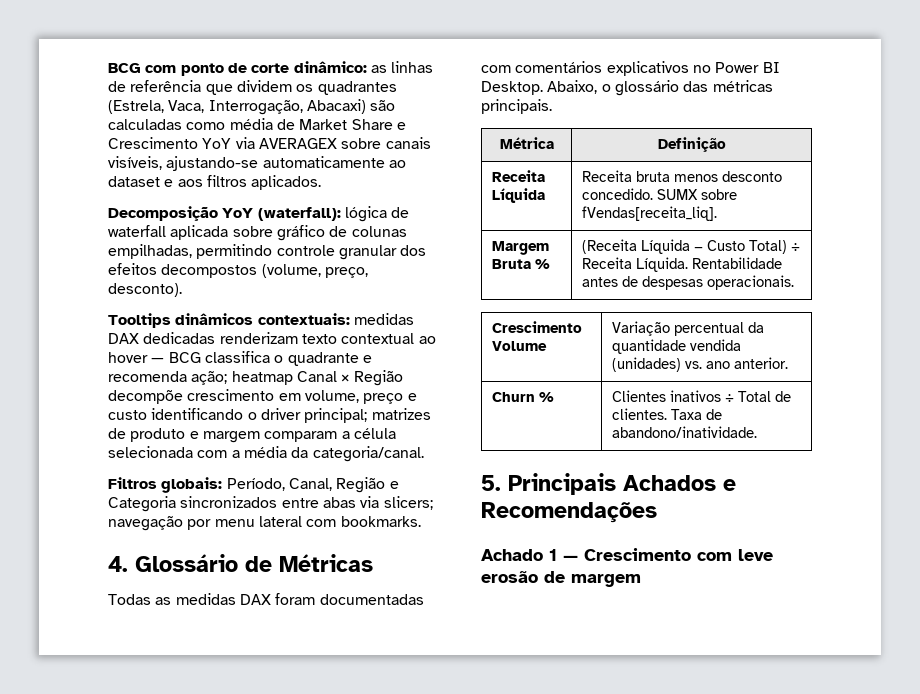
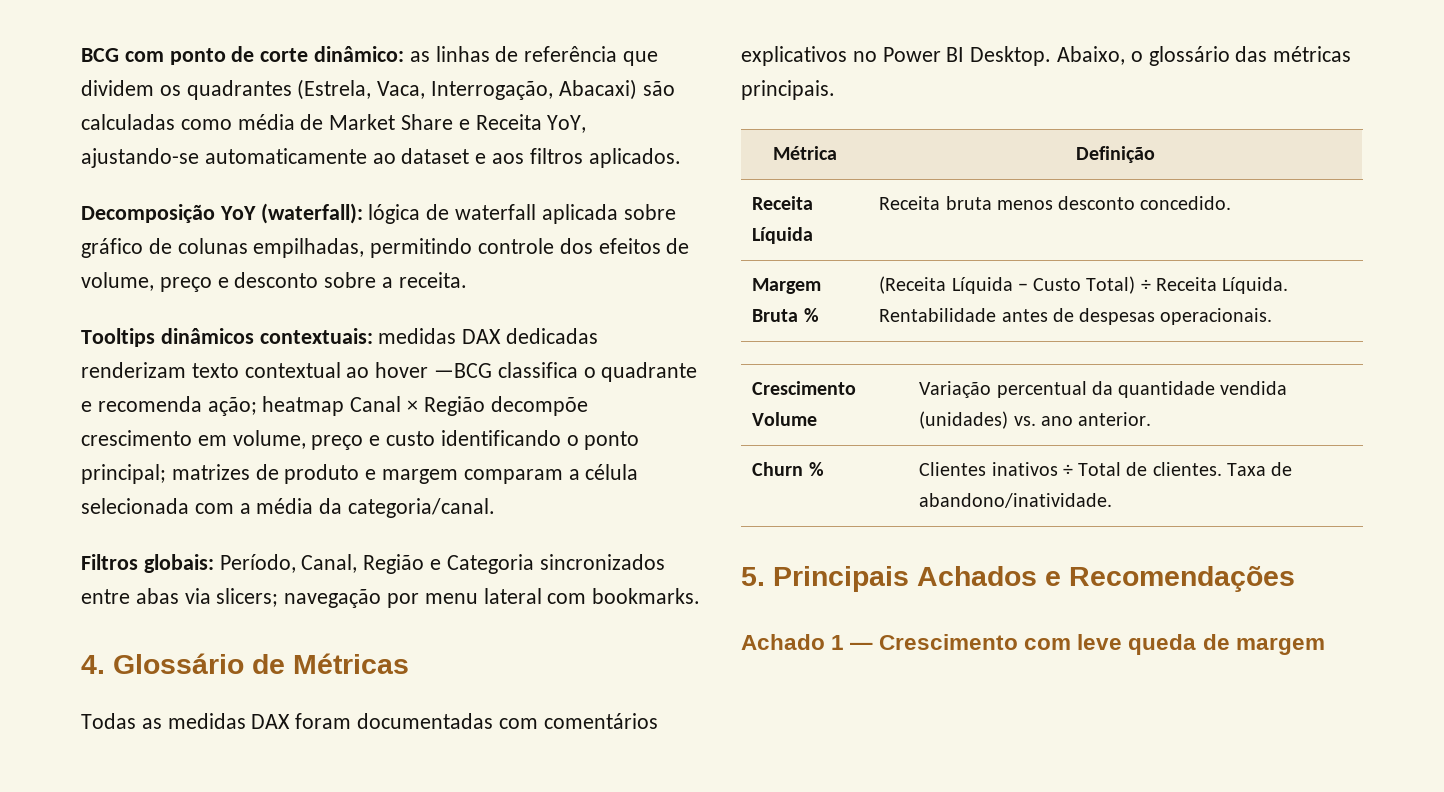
- BCG com ponto de corte dinâmico: as linhas de referência que dividem os quadrantes (Estrela, Vaca, Interrogação, Abacaxi) são calculadas como média de Market Share e Crescimento YoY via AVERAGEX sobre canais visíveis, ajustando-se automaticamente ao dataset e aos filtros aplicados.
+ BCG com ponto de corte dinâmico: as linhas de referência que dividem os quadrantes (Estrela, Vaca, Interrogação, Abacaxi) são calculadas como média de Market Share e Receita YoY, ajustando-se automaticamente ao dataset e aos filtros aplicados.
- Decomposição YoY (waterfall): lógica de waterfall aplicada sobre gráfico de colunas empilhadas, permitindo controle granular dos efeitos decompostos (volume, preço, desconto).
+ Decomposição YoY (waterfall): lógica de waterfall aplicada sobre gráfico de colunas empilhadas, permitindo controle dos efeitos de volume, preço e desconto sobre a receita.
- Tooltips dinâmicos contextuais: medidas DAX dedicadas renderizam texto contextual ao hover — BCG classifica o quadrante e recomenda ação; heatmap Canal × Região decompõe crescimento em volume, preço e custo identificando o driver principal; matrizes de produto e margem comparam a célula selecionada com a média da categoria/canal.
+ Tooltips dinâmicos contextuais: medidas DAX dedicadas renderizam texto contextual ao hover —BCG classifica o quadrante e recomenda ação; heatmap Canal × Região decompõe crescimento em volume, preço e custo identificando o ponto principal; matrizes de produto e margem comparam a célula selecionada com a média da categoria/canal.
- Receita Líquida | Receita bruta menos desconto concedido. SUMX sobre fVendas[receita_liq].
+ Receita Líquida | Receita bruta menos desconto concedido.
- Achado 1 — Crescimento com leve erosão de margem
+ Achado 1 — Crescimento com leve queda de margem

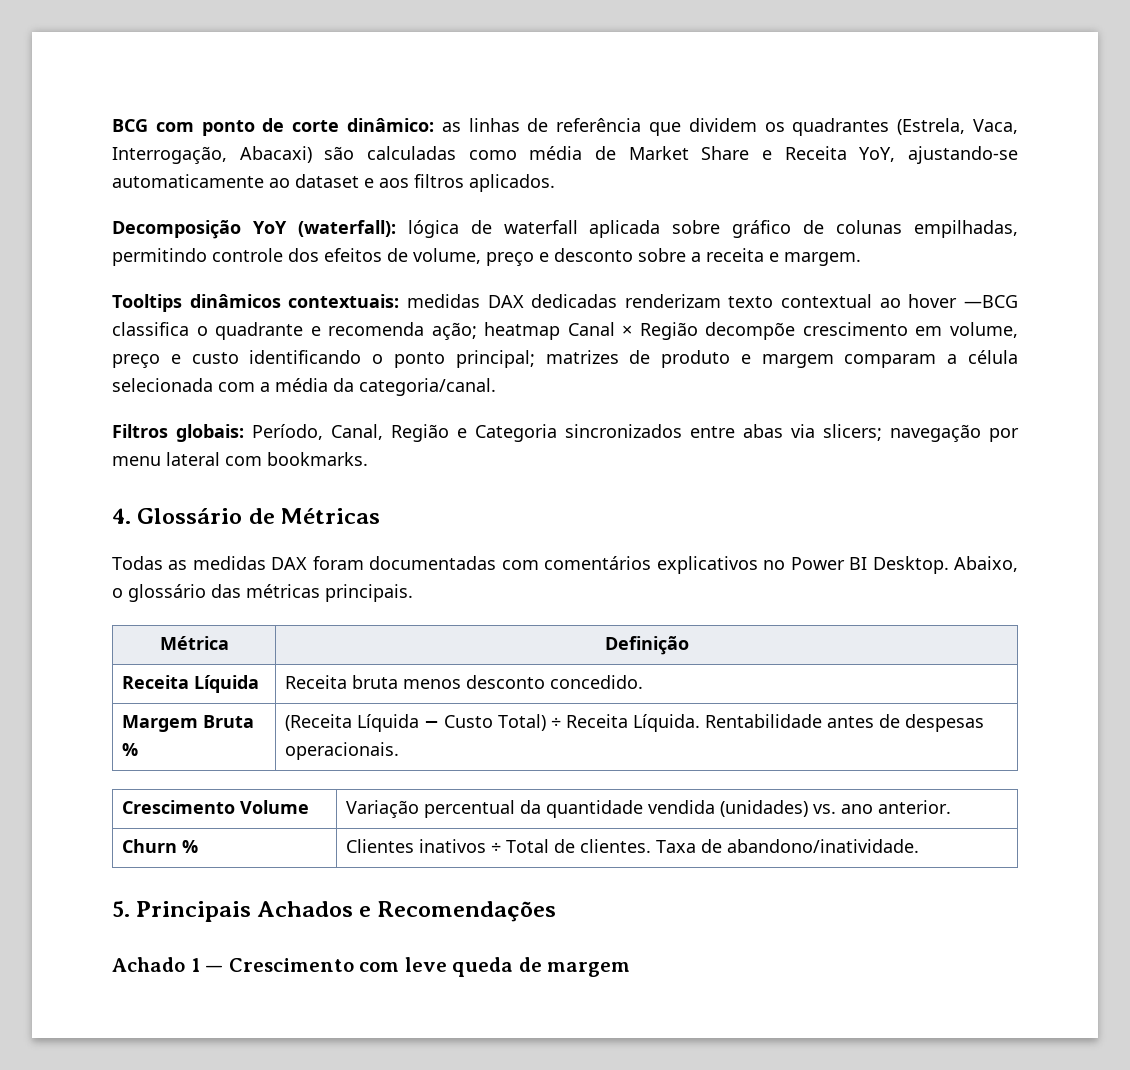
- Decomposição YoY (waterfall): lógica de waterfall aplicada sobre gráfico de colunas empilhadas, permitindo controle dos efeitos de volume, preço e desconto sobre a receita.
+ Decomposição YoY (waterfall): lógica de waterfall aplicada sobre gráfico de colunas empilhadas, permitindo controle dos efeitos de volume, preço e desconto sobre a receita e margem.

